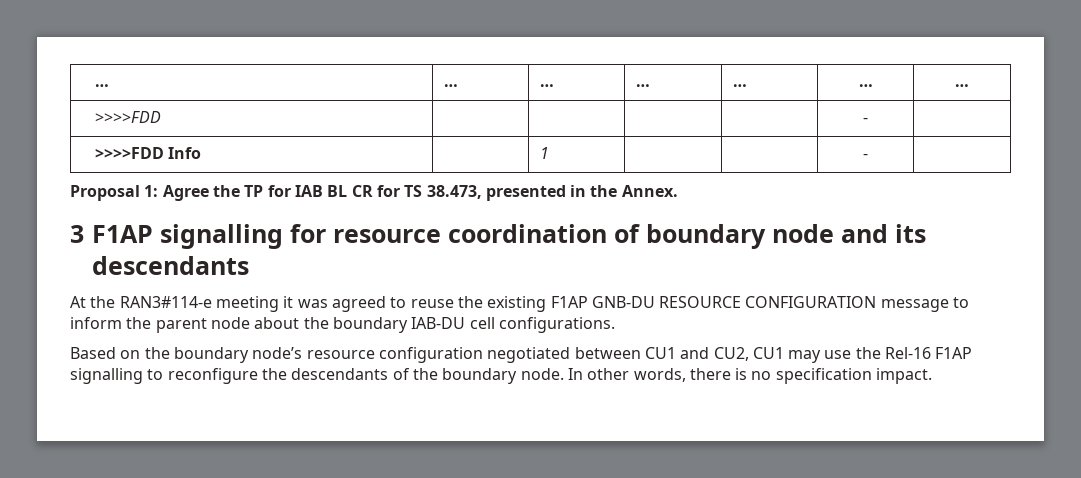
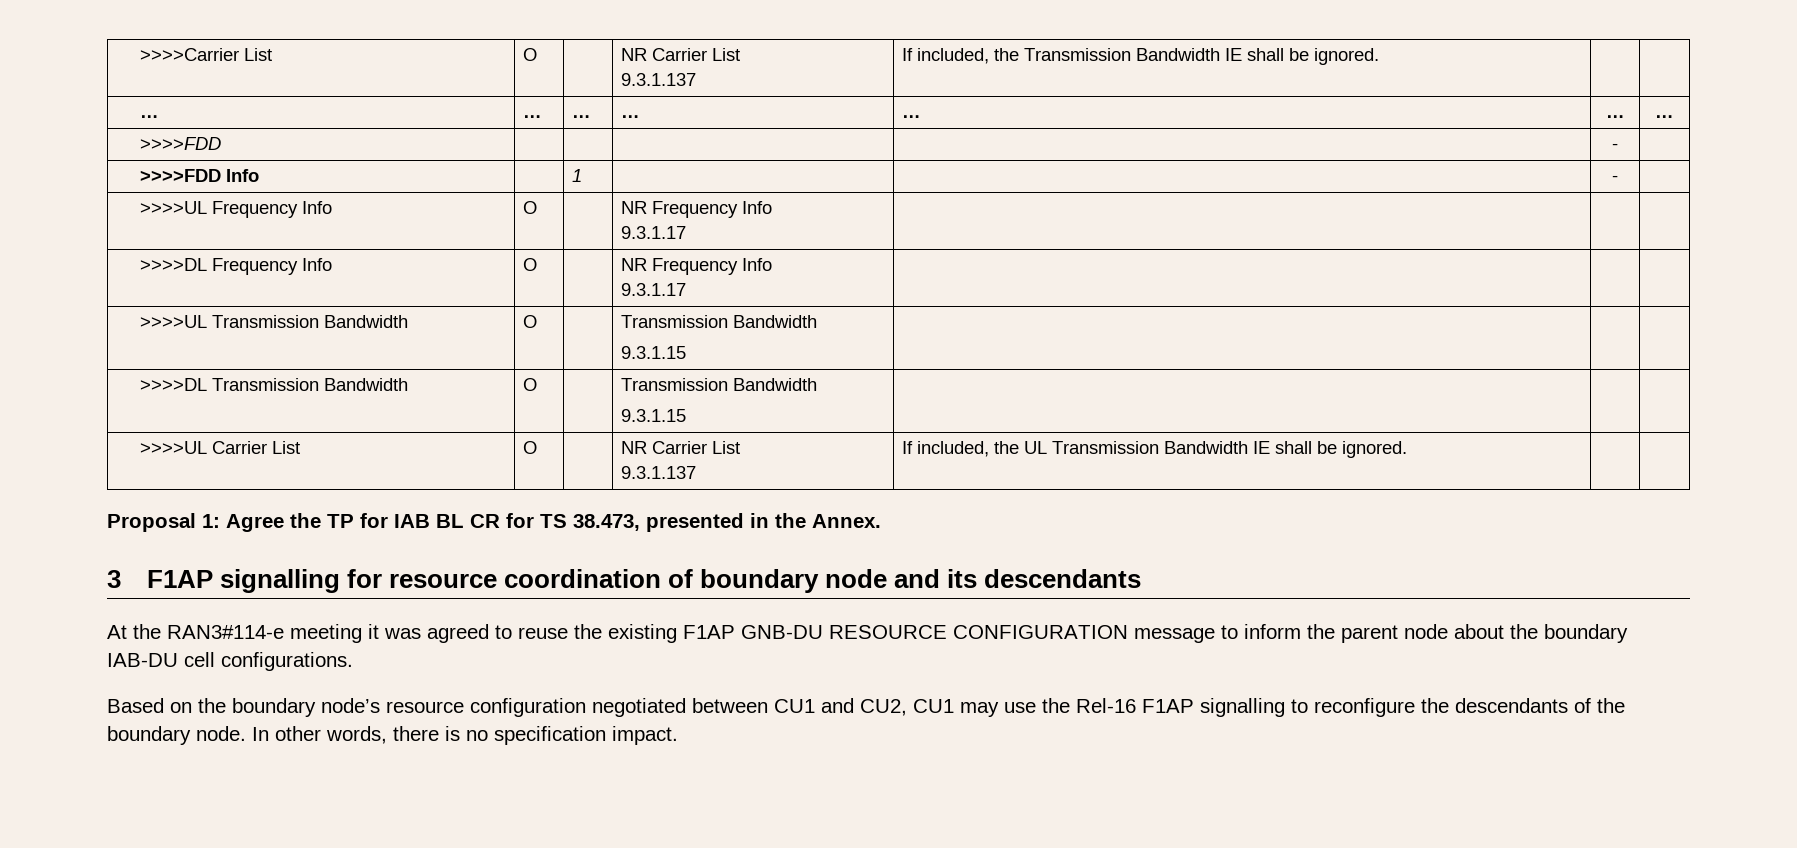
+ >>>>Carrier List | O | | NR Carrier List
+ 9.3.1.137 | If included, the Transmission Bandwidth IE shall be ignored. | |
+ >>>>UL Frequency Info | O | | NR Frequency Info
+ 9.3.1.17 | | |
+ >>>>DL Frequency Info | O | | NR Frequency Info
+ 9.3.1.17 | | |
+ >>>>UL Transmission Bandwidth | O | | Transmission Bandwidth
+ 9.3.1.15 | | |
+ >>>>DL Transmission Bandwidth | O | | Transmission Bandwidth
+ 9.3.1.15 | | |
+ >>>>UL Carrier List | O | | NR Carrier List
+ 9.3.1.137 | If included, the UL Transmission Bandwidth IE shall be ignored. | |

